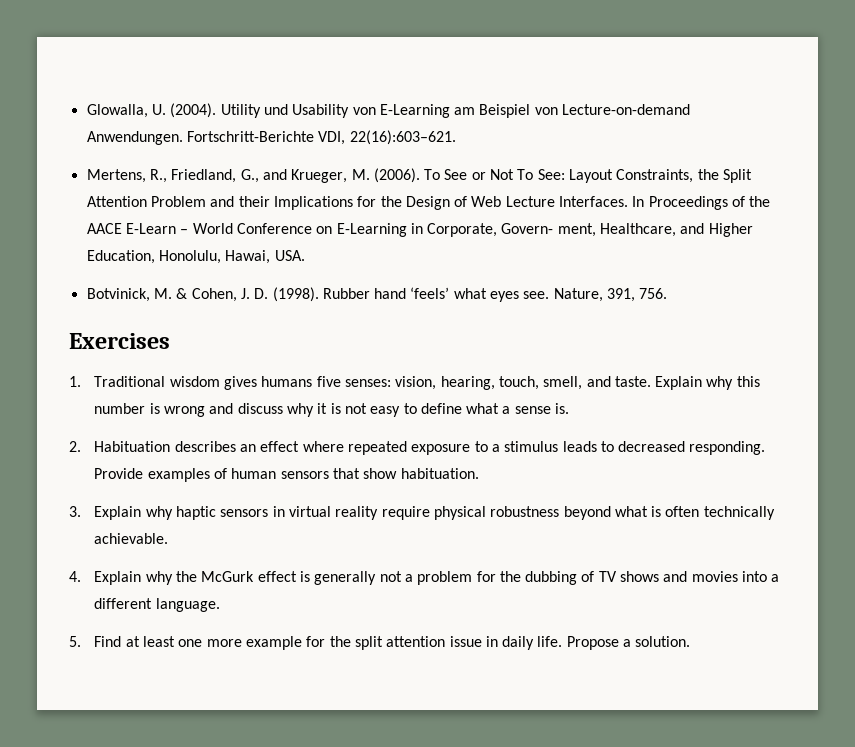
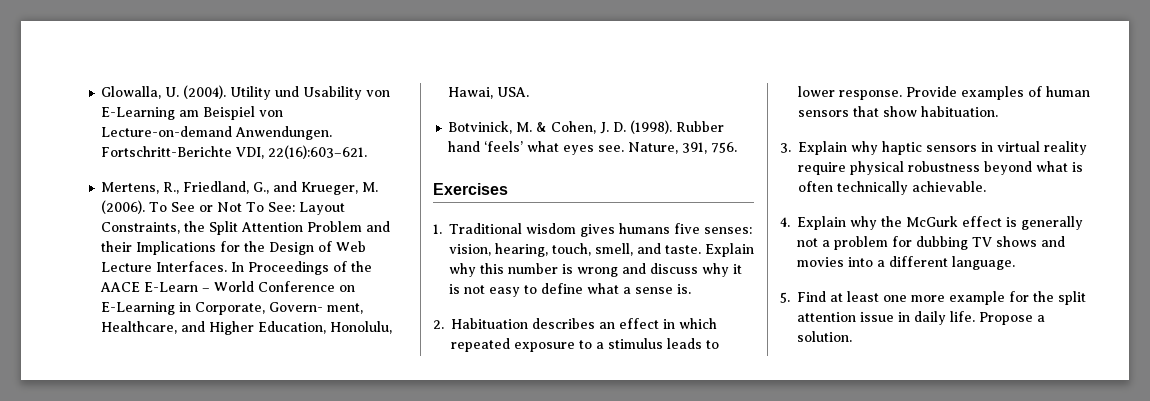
- 2. Habituation describes an effect where repeated exposure to a stimulus leads to decreased responding.
+ 2. Habituation describes an effect in which repeated exposure to a stimulus leads to lower response.
- 4. Explain why the McGurk effect is generally not a problem for the dubbing of TV shows and movies into a different language.
+ 4. Explain why the McGurk effect is generally not a problem for dubbing TV shows and movies into a different language.

